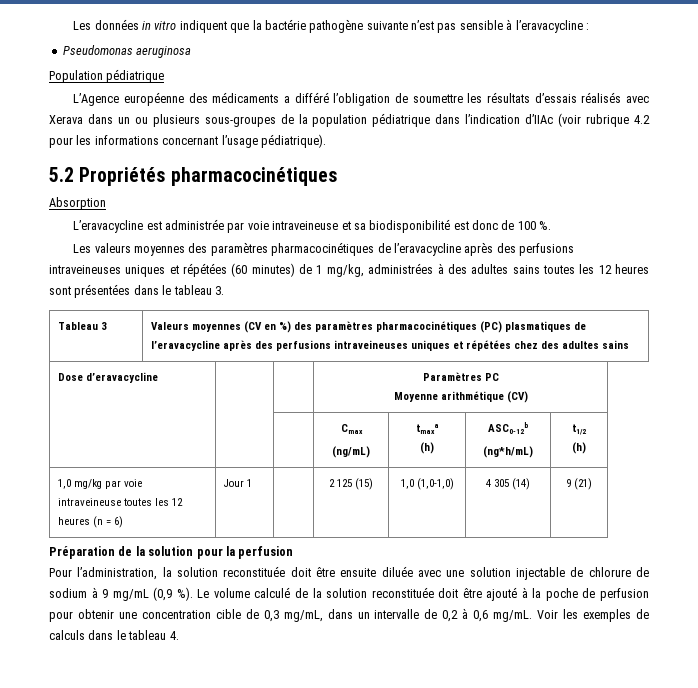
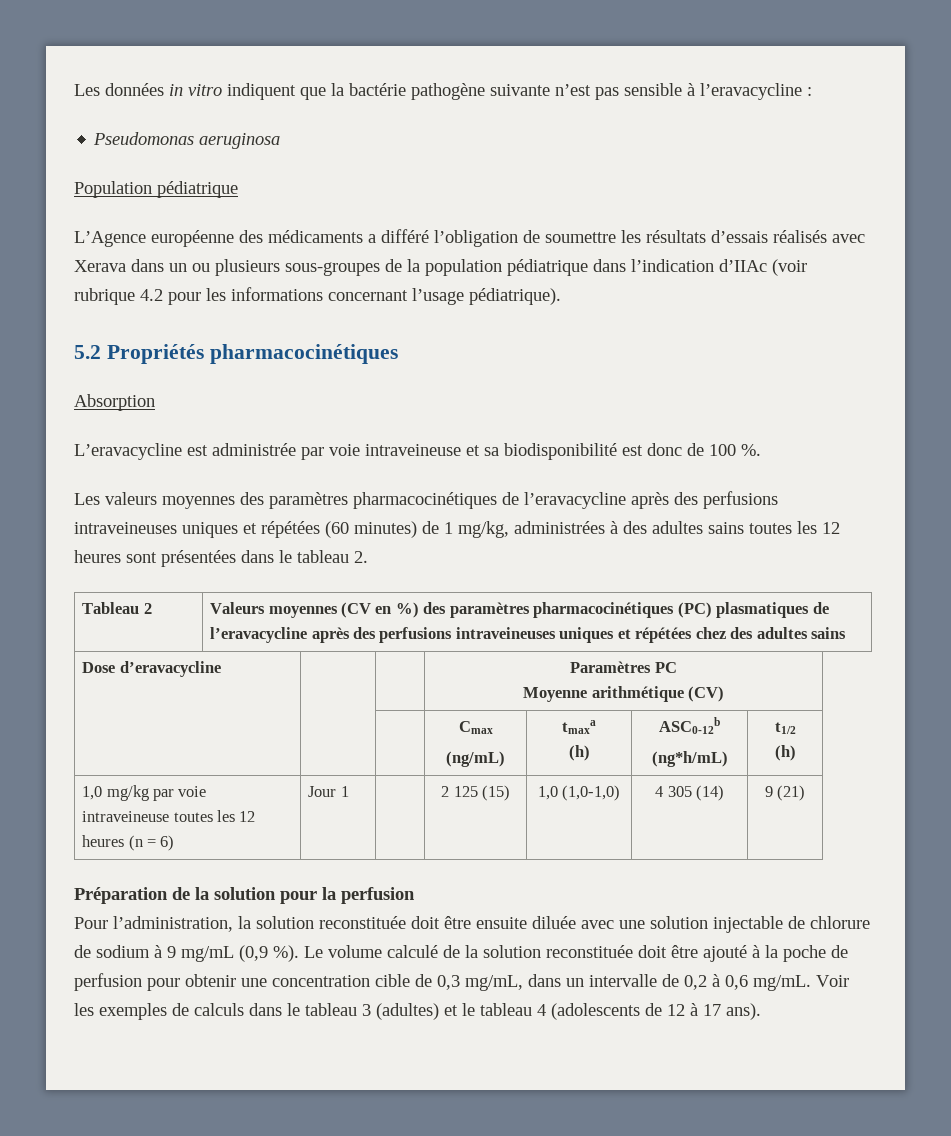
- Les valeurs moyennes des paramètres pharmacocinétiques de l’eravacycline après des perfusions intraveineuses uniques et répétées (60 minutes) de 1 mg/kg, administrées à des adultes sains toutes les 12 heures sont présentées dans le tableau 3.
+ Les valeurs moyennes des paramètres pharmacocinétiques de l’eravacycline après des perfusions intraveineuses uniques et répétées (60 minutes) de 1 mg/kg, administrées à des adultes sains toutes les 12 heures sont présentées dans le tableau 2.
- Tableau 3 | Valeurs moyennes (CV en %) des paramètres pharmacocinétiques (PC) plasmatiques de l’eravacycline après des perfusions intraveineuses uniques et répétées chez des adultes sains
+ Tableau 2 | Valeurs moyennes (CV en %) des paramètres pharmacocinétiques (PC) plasmatiques de l’eravacycline après des perfusions intraveineuses uniques et répétées chez des adultes sains
- Voir les exemples de calculs dans le tableau 4.
+ Voir les exemples de calculs dans le tableau 3 (adultes) et le tableau 4 (adolescents de 12 à 17 ans).

